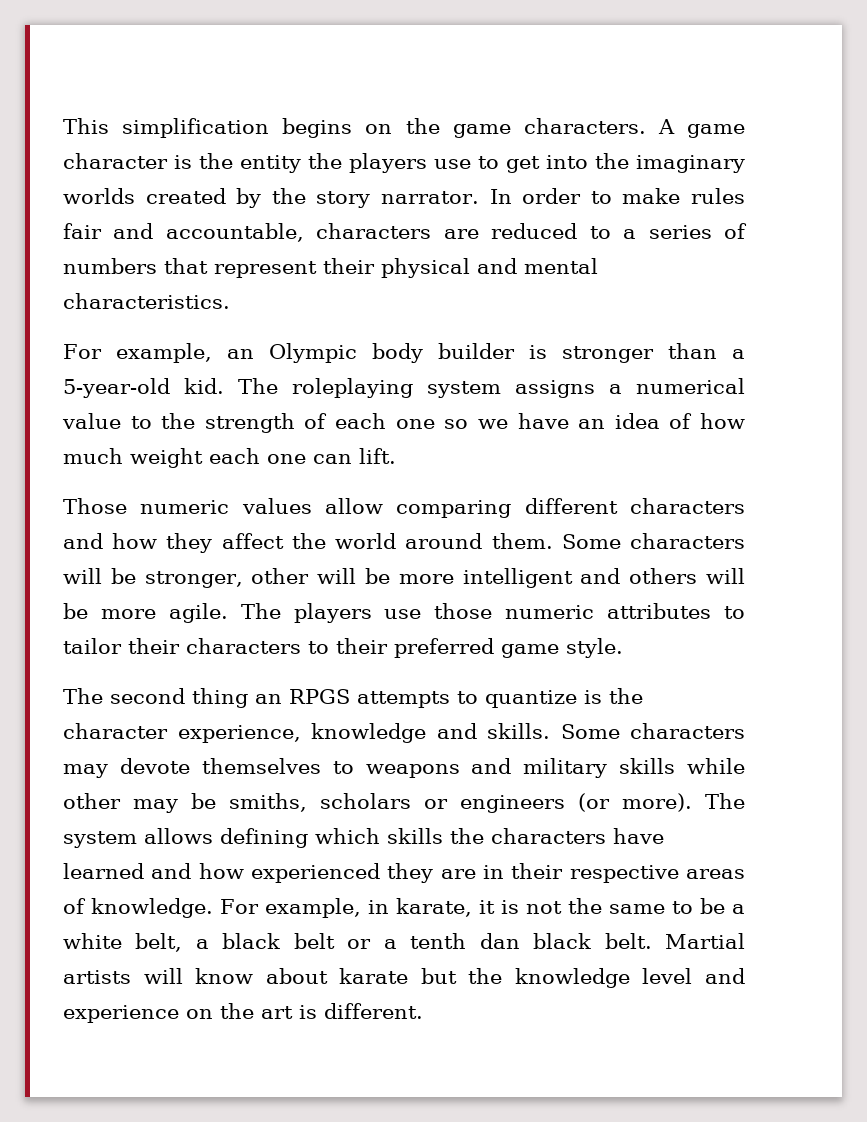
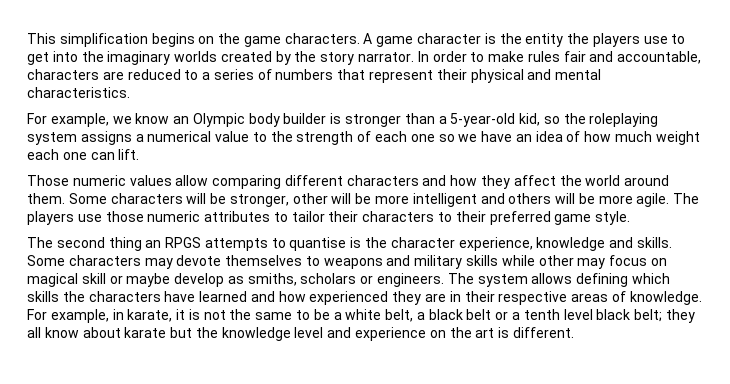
- For example, an Olympic body builder is stronger than a 5-year-old kid. The roleplaying system assigns a numerical value to the strength of each one so we have an idea of how much weight each one can lift.
+ For example, we know an Olympic body builder is stronger than a 5-year-old kid, so the roleplaying system assigns a numerical value to the strength of each one so we have an idea of how much weight each one can lift.
- The second thing an RPGS attempts to quantize is the character experience, knowledge and skills.
+ The second thing an RPGS attempts to quantise is the character experience, knowledge and skills.
- Some characters may devote themselves to weapons and military skills while other may be smiths, scholars or engineers (or more).
+ Some characters may devote themselves to weapons and military skills while other may focus on magical skill or maybe develop as smiths, scholars or engineers.
- For example, in karate, it is not the same to be a white belt, a black belt or a tenth dan black belt. Martial artists will know about karate but the knowledge level and experience on the art is different.
+ For example, in karate, it is not the same to be a white belt, a black belt or a tenth level black belt; they all know about karate but the knowledge level and experience on the art is different.

